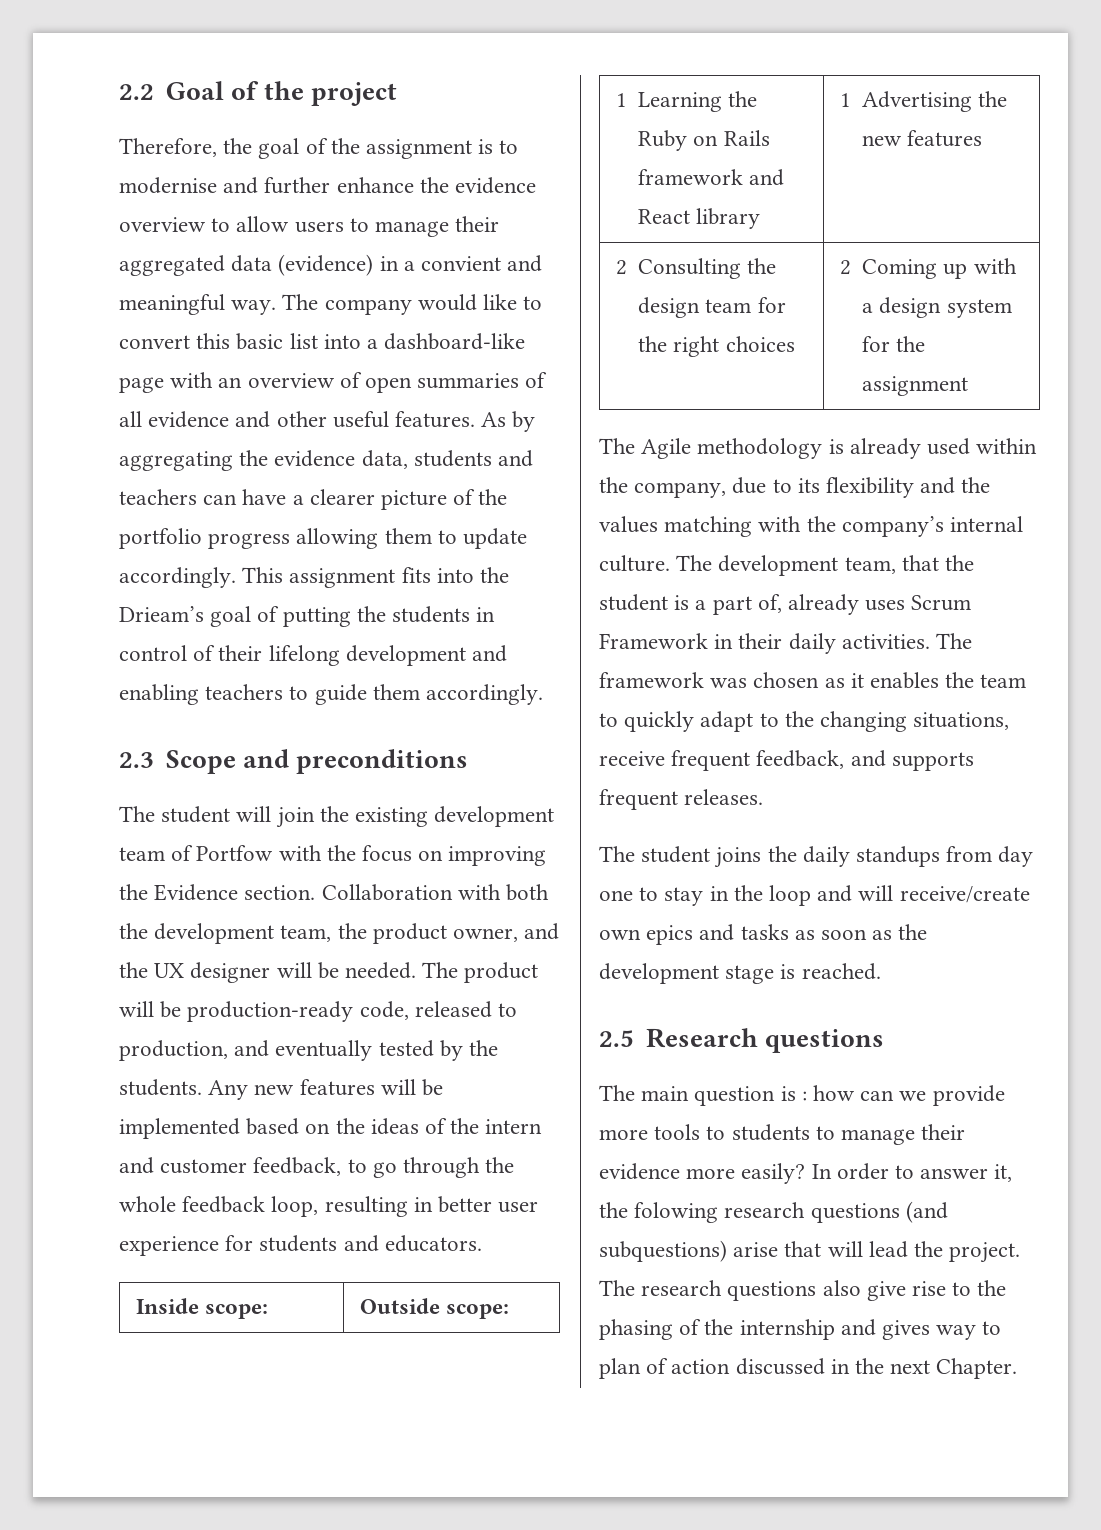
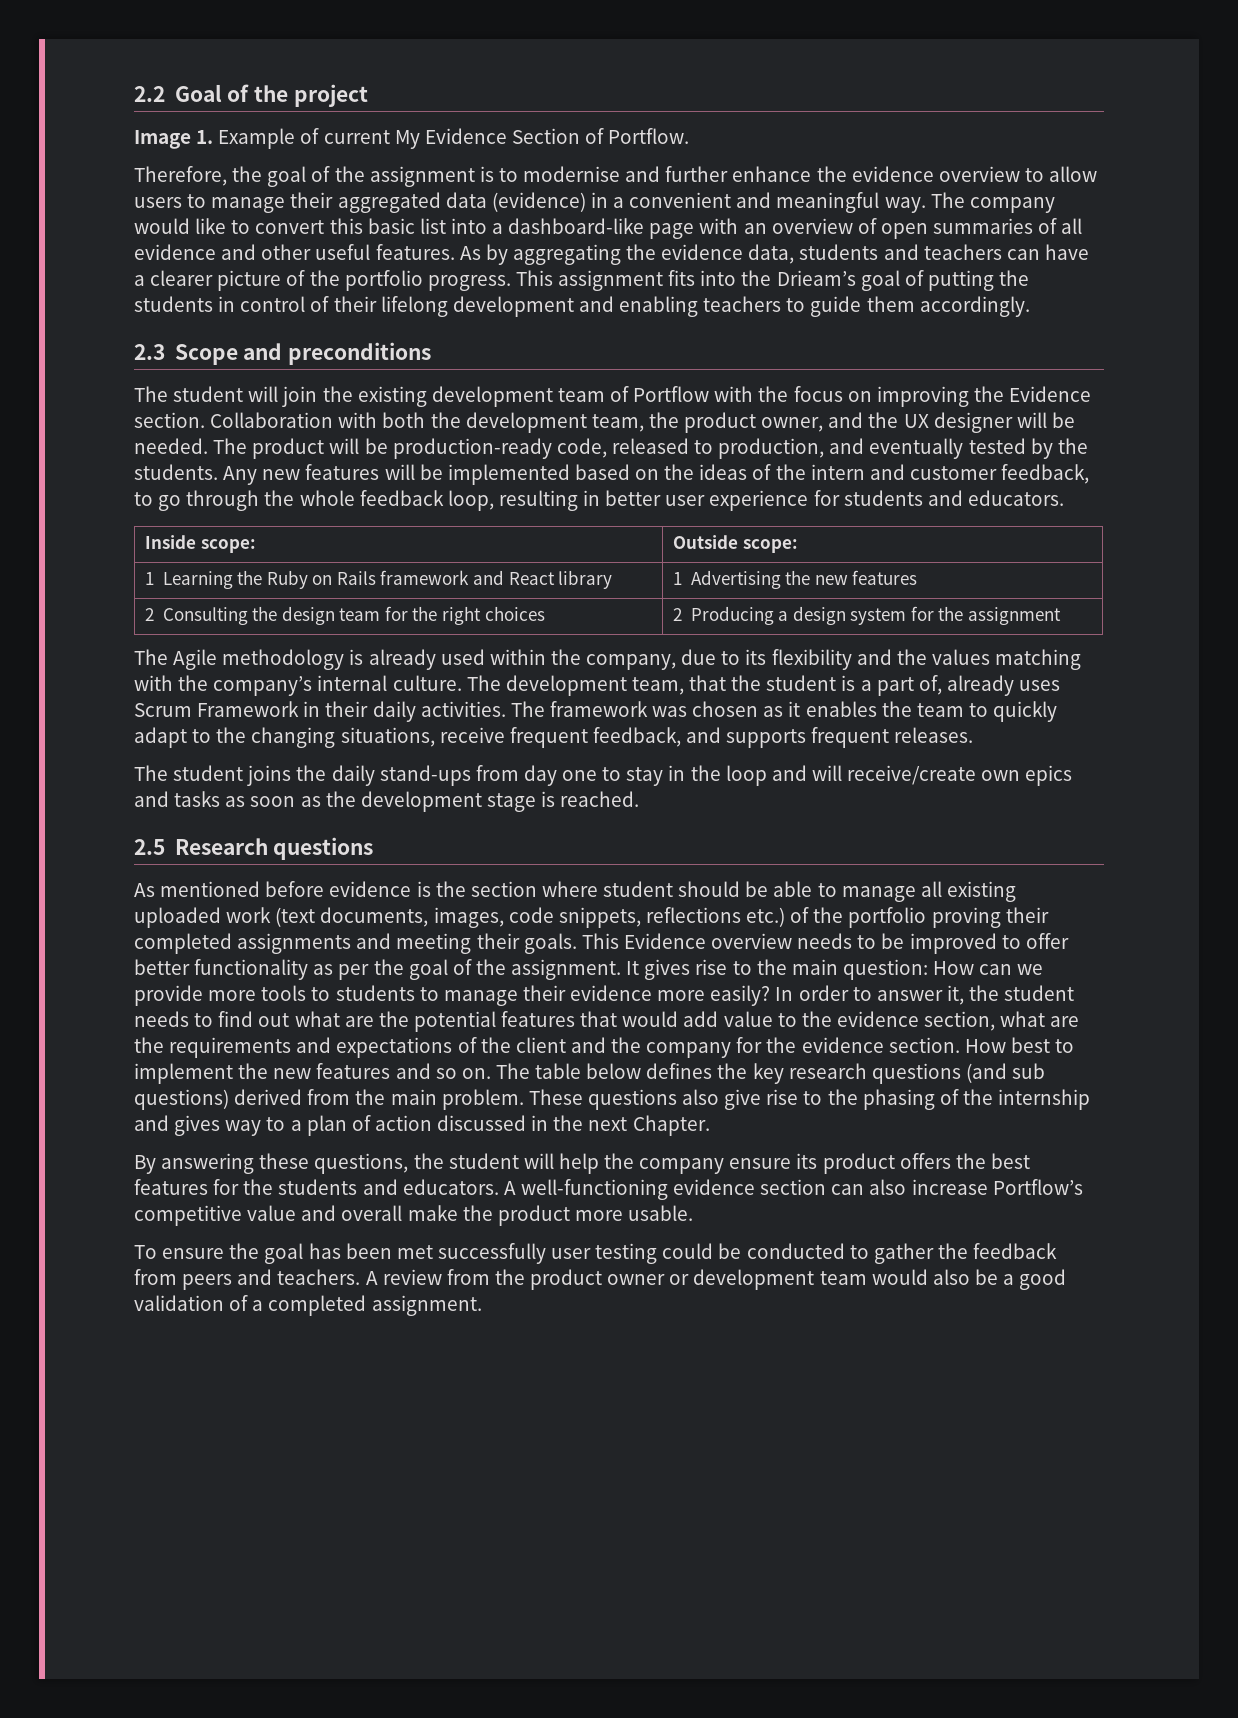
+ Image 1. Example of current My Evidence Section of Portflow.
- Therefore, the goal of the assignment is to modernise and further enhance the evidence overview to allow users to manage their aggregated data (evidence) in a convient and meaningful way.
+ Therefore, the goal of the assignment is to modernise and further enhance the evidence overview to allow users to manage their aggregated data (evidence) in a convenient and meaningful way.
- As by aggregating the evidence data, students and teachers can have a clearer picture of the portfolio progress allowing them to update accordingly.
+ As by aggregating the evidence data, students and teachers can have a clearer picture of the portfolio progress.
- The student will join the existing development team of Portfow with the focus on improving the Evidence section.
+ The student will join the existing development team of Portflow with the focus on improving the Evidence section.
- 2 Consulting the design team for the right choices | 2 Coming up with a design system for the assignment
+ 2 Consulting the design team for the right choices | 2 Producing a design system for the assignment
- The student joins the daily standups from day one to stay in the loop and will receive/create own epics and tasks as soon as the development stage is reached.
+ The student joins the daily stand-ups from day one to stay in the loop and will receive/create own epics and tasks as soon as the development stage is reached.
- The main question is : how can we provide more tools to students to manage their evidence more easily?
+ As mentioned before evidence is the section where student should be able to manage all existing uploaded work (text documents, images, code snippets, reflections etc.) of the portfolio proving their completed assignments and meeting their goals. This Evidence overview needs to be improved to offer better functionality as per the goal of the assignment. It gives rise to the main question: How can we provide more tools to students to manage their evidence more easily?
- In order to answer it, the folowing research questions (and subquestions) arise that will lead the project. The research questions also give rise to the phasing of the internship and gives way to plan of action discussed in the next Chapter.
+ In order to answer it, the student needs to find out what are the potential features that would add value to the evidence section, what are the requirements and expectations of the client and the company for the evidence section. How best to implement the new features and so on. The table below defines the key research questions (and sub questions) derived from the main problem. These questions also give rise to the phasing of the internship and gives way to a plan of action discussed in the next Chapter.
+ By answering these questions, the student will help the company ensure its product offers the best features for the students and educators. A well-functioning evidence section can also increase Portflow’s competitive value and overall make the product more usable.
+ To ensure the goal has been met successfully user testing could be conducted to gather the feedback from peers and teachers. A review from the product owner or development team would also be a good validation of a completed assignment.

